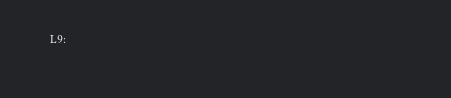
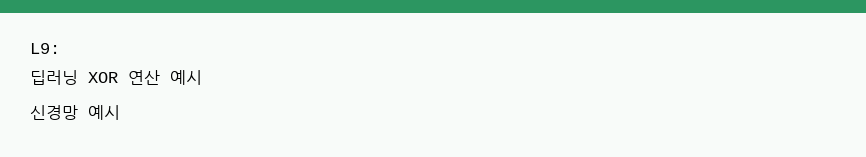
+ 딥러닝 XOR 연산 예시
+ 신경망 예시

